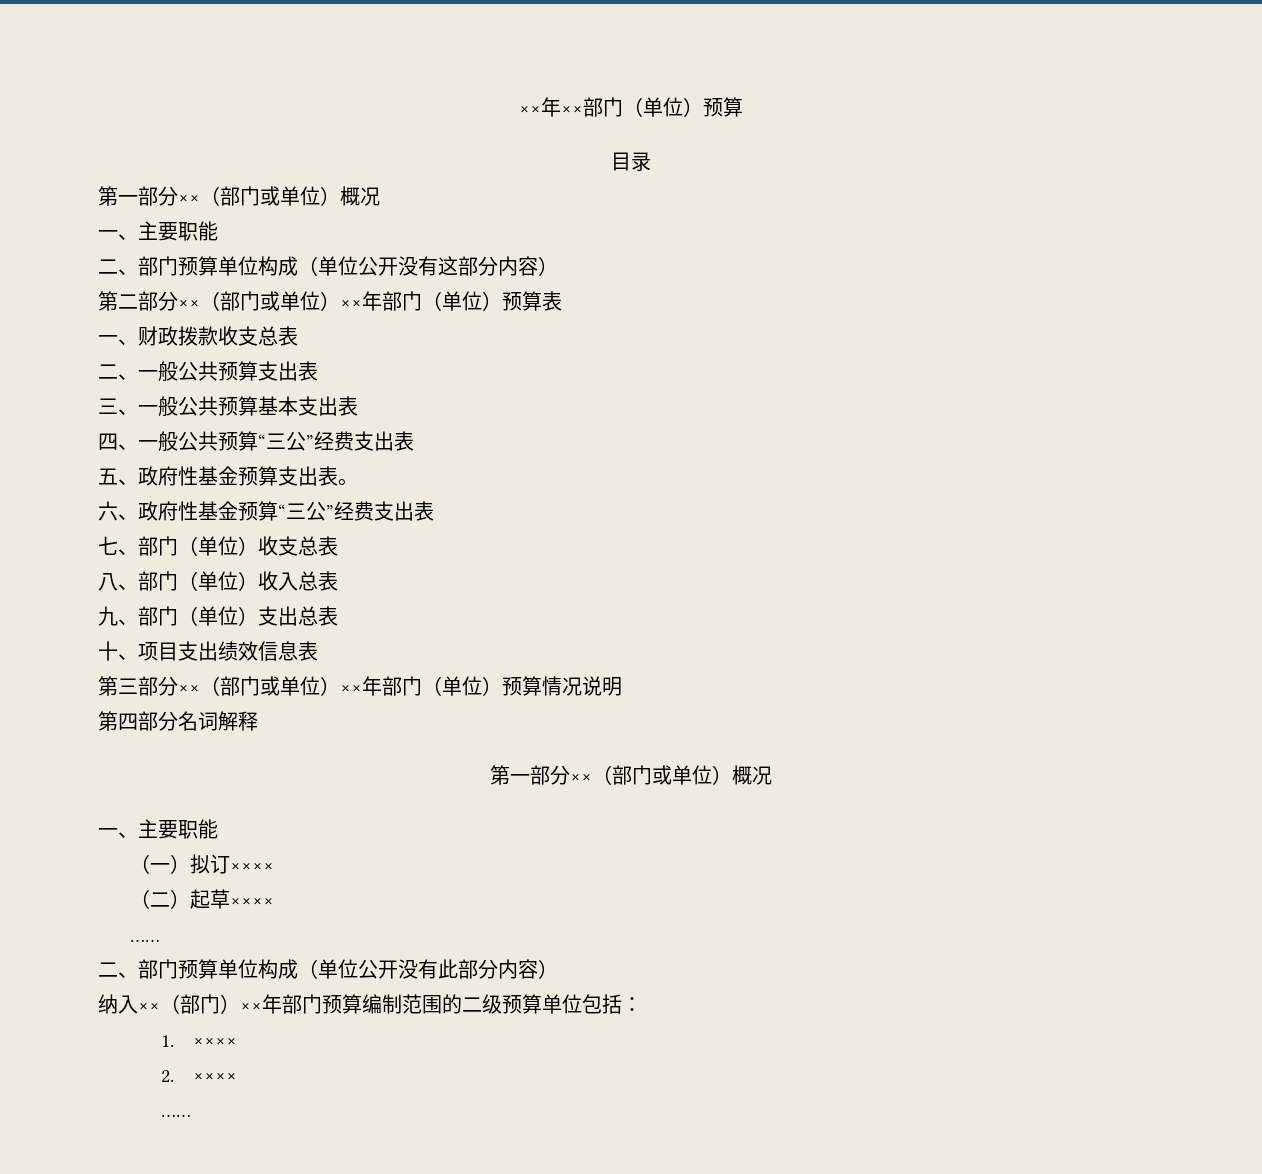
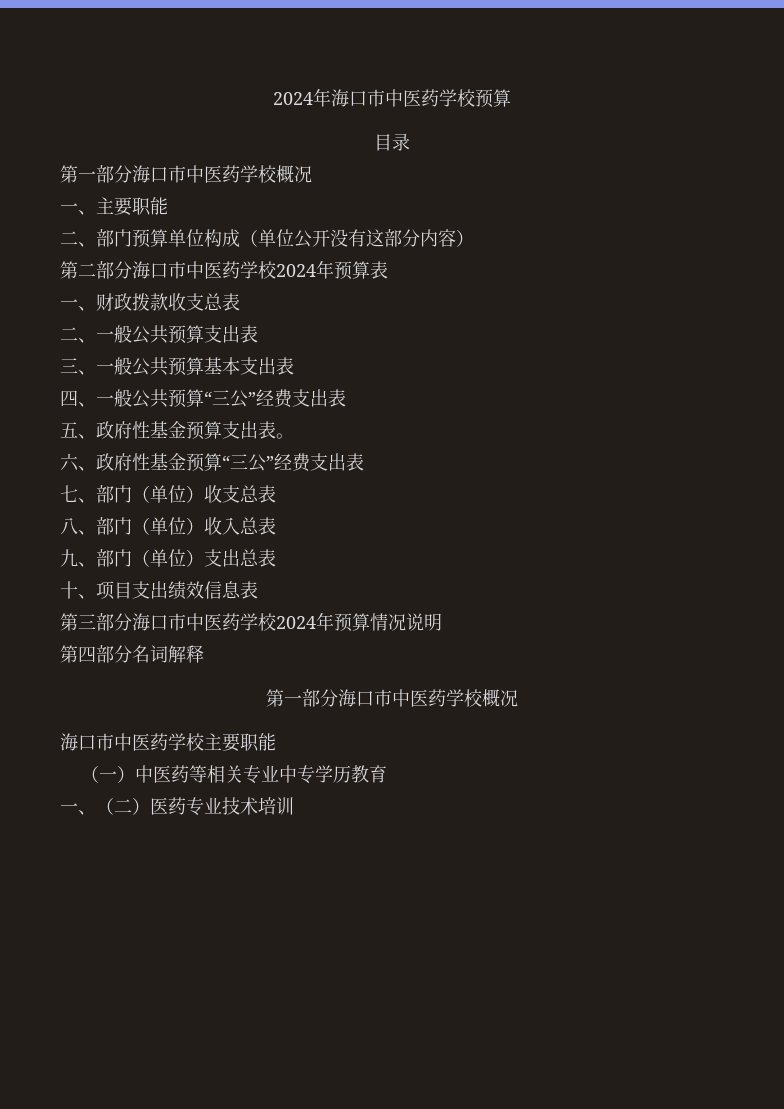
- ××年××部门（单位）预算
+ 2024年海口市中医药学校预算
  目录
- 第一部分××（部门或单位）概况
+ 第一部分海口市中医药学校概况
- 第二部分××（部门或单位）××年部门（单位）预算表
+ 第二部分海口市中医药学校2024年预算表
- 第三部分××（部门或单位）××年部门（单位）预算情况说明
+ 第三部分海口市中医药学校2024年预算情况说明
  第四部分名词解释
- 第一部分××（部门或单位）概况
- 一、主要职能
- （一）拟订××××
- （二）起草××××
- ……
- 二、部门预算单位构成（单位公开没有此部分内容）
- 纳入××（部门）××年部门预算编制范围的二级预算单位包括：
- 1. ××××
- 2. ××××
- ……
+ 第一部分海口市中医药学校概况
+ 海口市中医药学校主要职能
+ （一）中医药等相关专业中专学历教育
+ 一、（二）医药专业技术培训

